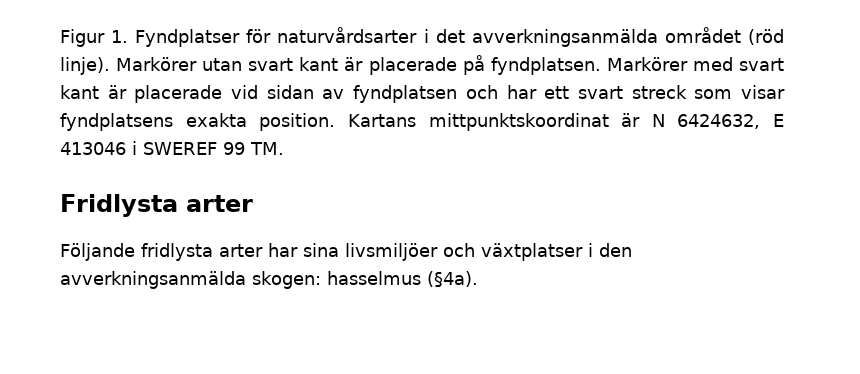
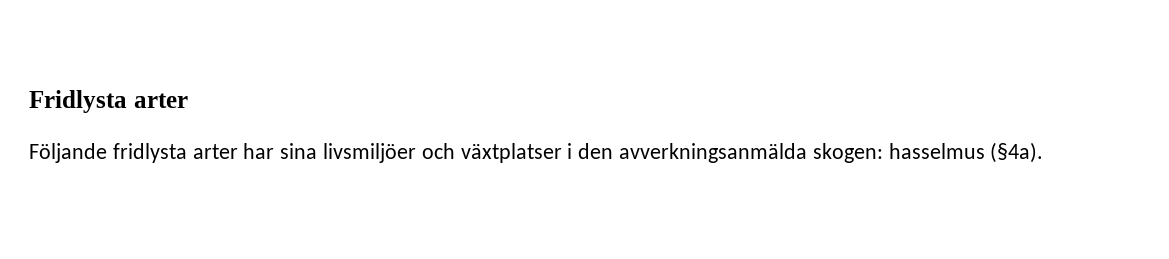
- Figur 1. Fyndplatser för naturvårdsarter i det avverkningsanmälda området (röd linje). Markörer utan svart kant är placerade på fyndplatsen. Markörer med svart kant är placerade vid sidan av fyndplatsen och har ett svart streck som visar fyndplatsens exakta position. Kartans mittpunktskoordinat är N 6424632, E 413046 i SWEREF 99 TM.

